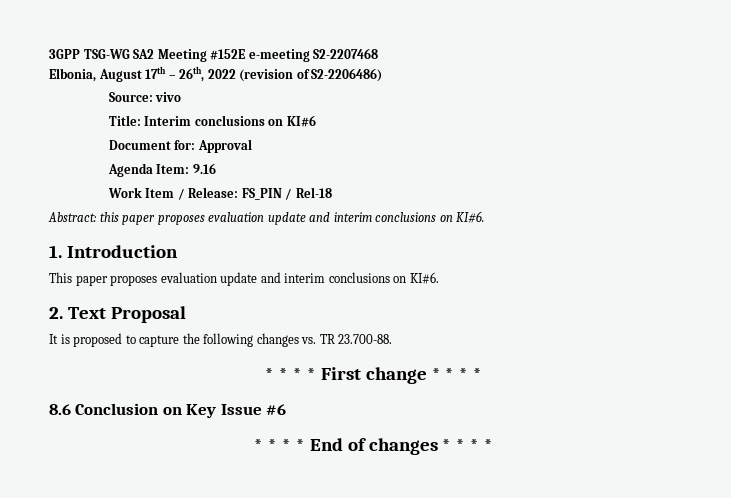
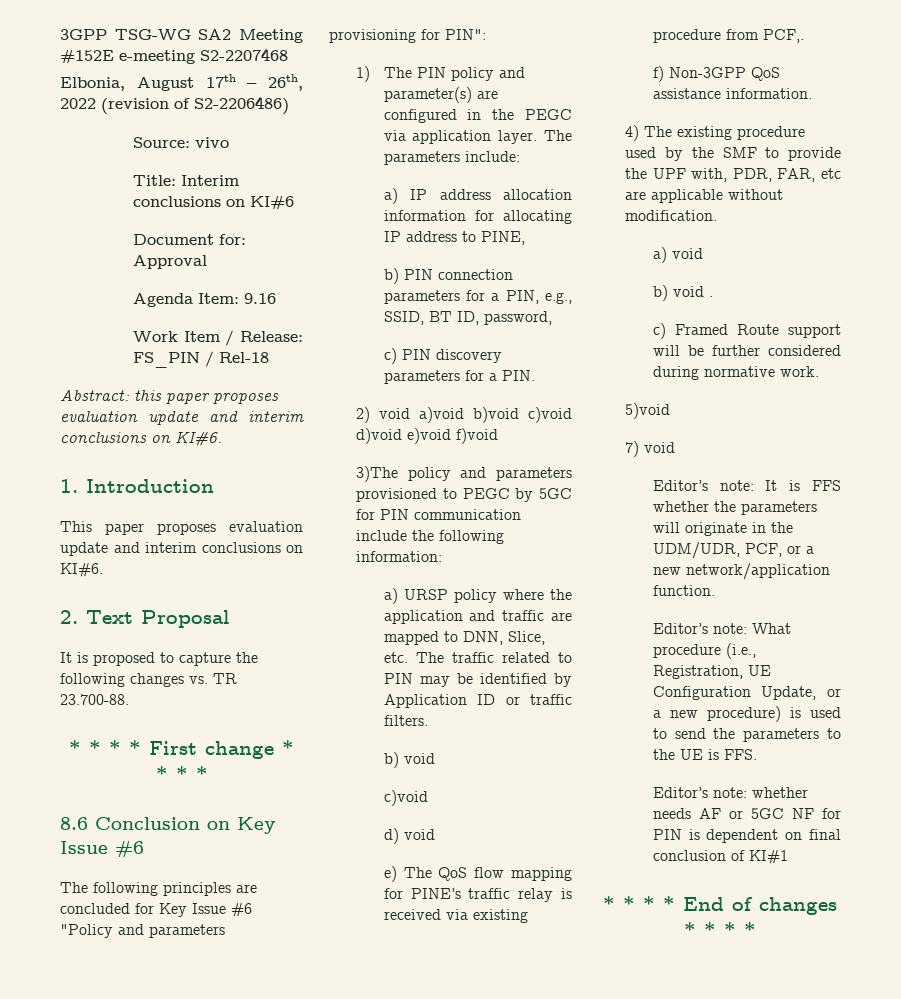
+ The following principles are concluded for Key Issue #6 "Policy and parameters provisioning for PIN":
+ 1) The PIN policy and parameter(s) are configured in the PEGC via application layer. The parameters include:
+ a) IP address allocation information for allocating IP address to PINE,
+ b) PIN connection parameters for a PIN, e.g., SSID, BT ID, password,
+ c) PIN discovery parameters for a PIN.
+ 2) void a)void b)void c)void d)void e)void f)void
+ 3)The policy and parameters provisioned to PEGC by 5GC for PIN communication include the following information:
+ a) URSP policy where the application and traffic are mapped to DNN, Slice, etc. The traffic related to PIN may be identified by Application ID or traffic filters.
+ b) void
+ c)void
+ d) void
+ e) The QoS flow mapping for PINE’s traffic relay is received via existing procedure from PCF,.
+ f) Non-3GPP QoS assistance information.
+ 4) The existing procedure used by the SMF to provide the UPF with, PDR, FAR, etc are applicable without modification.
+ a) void
+ b) void .
+ c) Framed Route support will be further considered during normative work.
+ 5)void
+ 7) void
+ Editor’s note: It is FFS whether the parameters will originate in the UDM/UDR, PCF, or a new network/application function.
+ Editor’s note: What procedure (i.e., Registration, UE Configuration Update, or a new procedure) is used to send the parameters to the UE is FFS.
+ Editor’s note: whether needs AF or 5GC NF for PIN is dependent on final conclusion of KI#1

